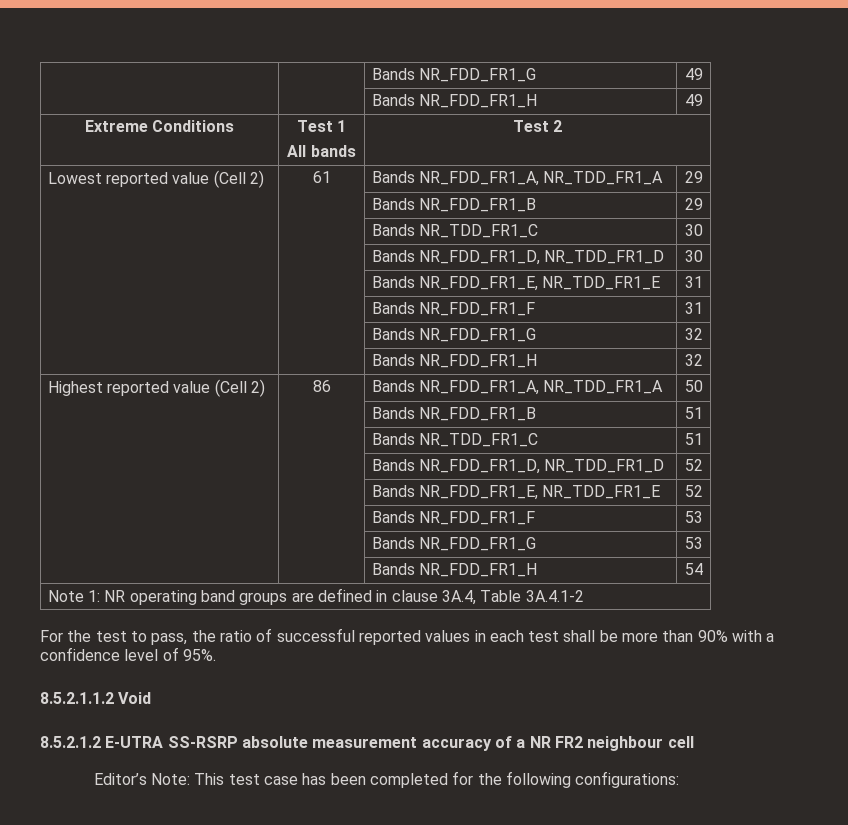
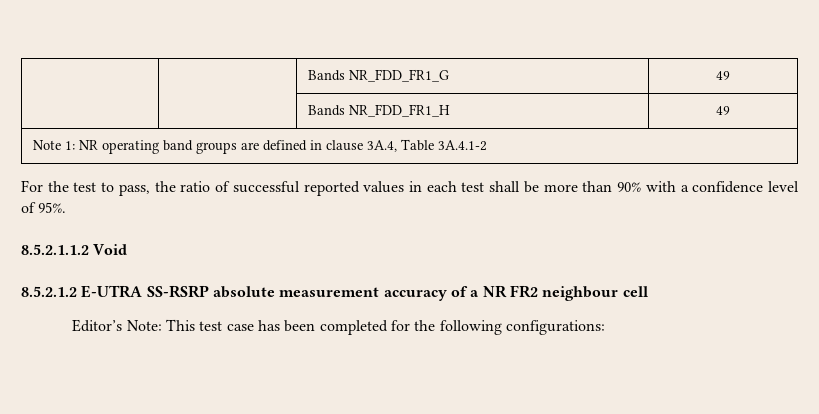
- Extreme Conditions | Test 1
- All bands | Test 2
- Lowest reported value (Cell 2) | 61 | Bands NR_FDD_FR1_A, NR_TDD_FR1_A | 29
- | | Bands NR_FDD_FR1_B | 29
- | | Bands NR_TDD_FR1_C | 30
- | | Bands NR_FDD_FR1_D, NR_TDD_FR1_D | 30
- | | Bands NR_FDD_FR1_E, NR_TDD_FR1_E | 31
- | | Bands NR_FDD_FR1_F | 31
- | | Bands NR_FDD_FR1_G | 32
- | | Bands NR_FDD_FR1_H | 32
- Highest reported value (Cell 2) | 86 | Bands NR_FDD_FR1_A, NR_TDD_FR1_A | 50
- | | Bands NR_FDD_FR1_B | 51
- | | Bands NR_TDD_FR1_C | 51
- | | Bands NR_FDD_FR1_D, NR_TDD_FR1_D | 52
- | | Bands NR_FDD_FR1_E, NR_TDD_FR1_E | 52
- | | Bands NR_FDD_FR1_F | 53
- | | Bands NR_FDD_FR1_G | 53
- | | Bands NR_FDD_FR1_H | 54

